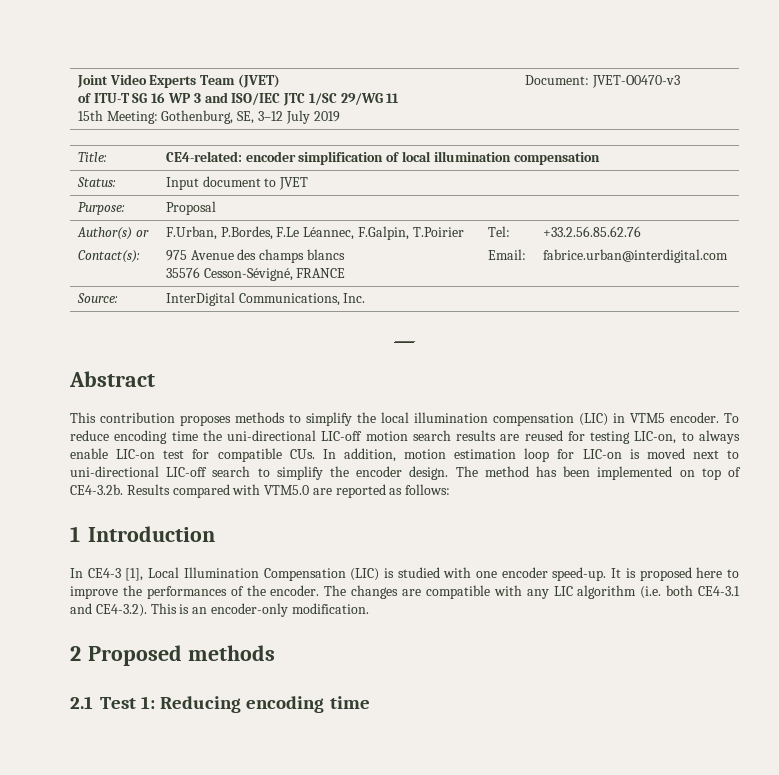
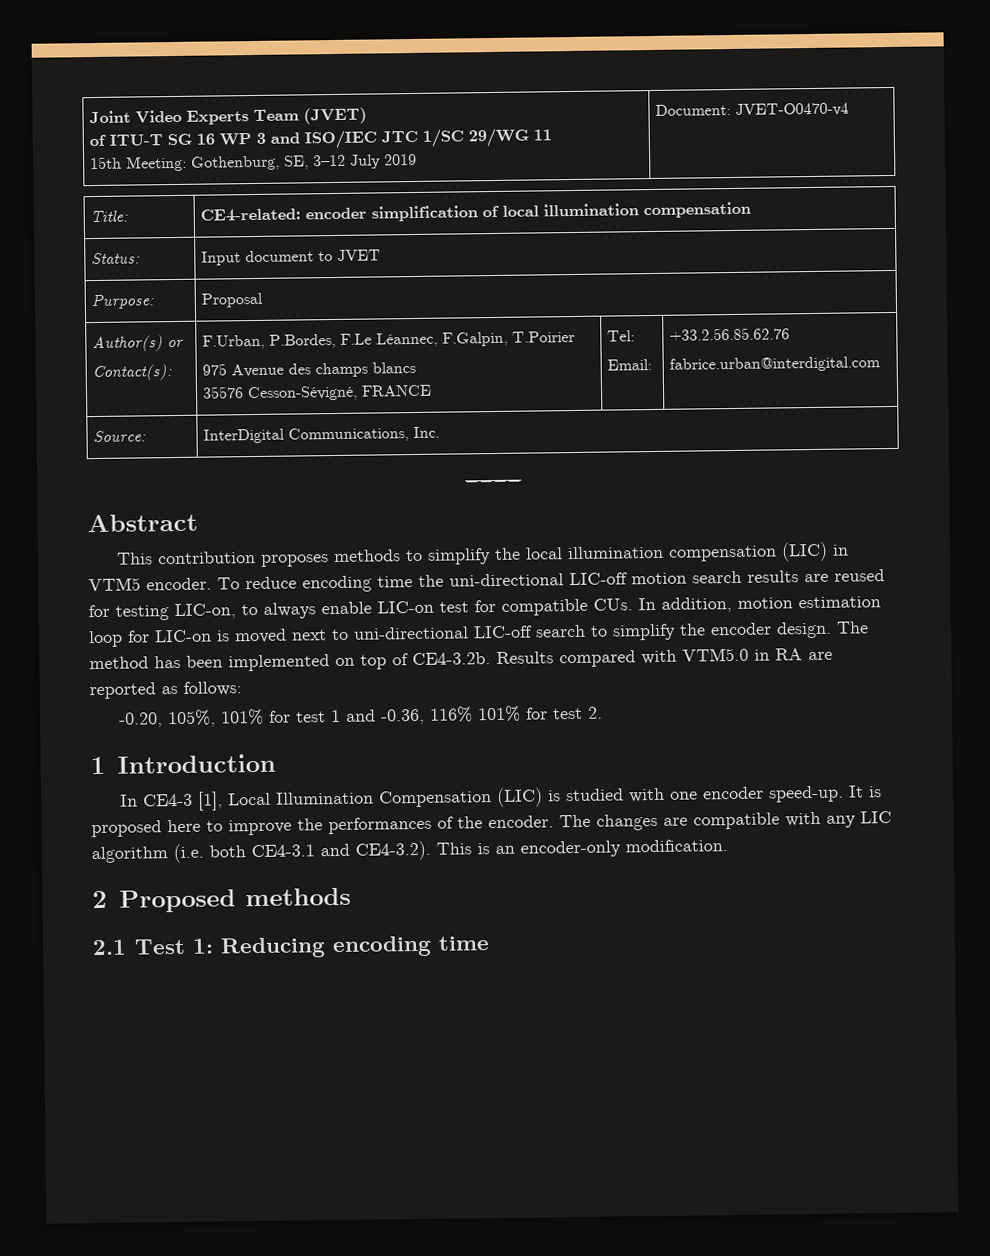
  Joint Video Experts Team (JVET)
  of ITU-T SG 16 WP 3 and ISO/IEC JTC 1/SC 29/WG 11
- 15th Meeting: Gothenburg, SE, 3–12 July 2019 | Document: JVET-O0470-v3
+ 15th Meeting: Gothenburg, SE, 3–12 July 2019 | Document: JVET-O0470-v4
- The method has been implemented on top of CE4-3.2b. Results compared with VTM5.0 are reported as follows:
+ The method has been implemented on top of CE4-3.2b. Results compared with VTM5.0 in RA are reported as follows:
+ -0.20, 105%, 101% for test 1 and -0.36, 116% 101% for test 2.

